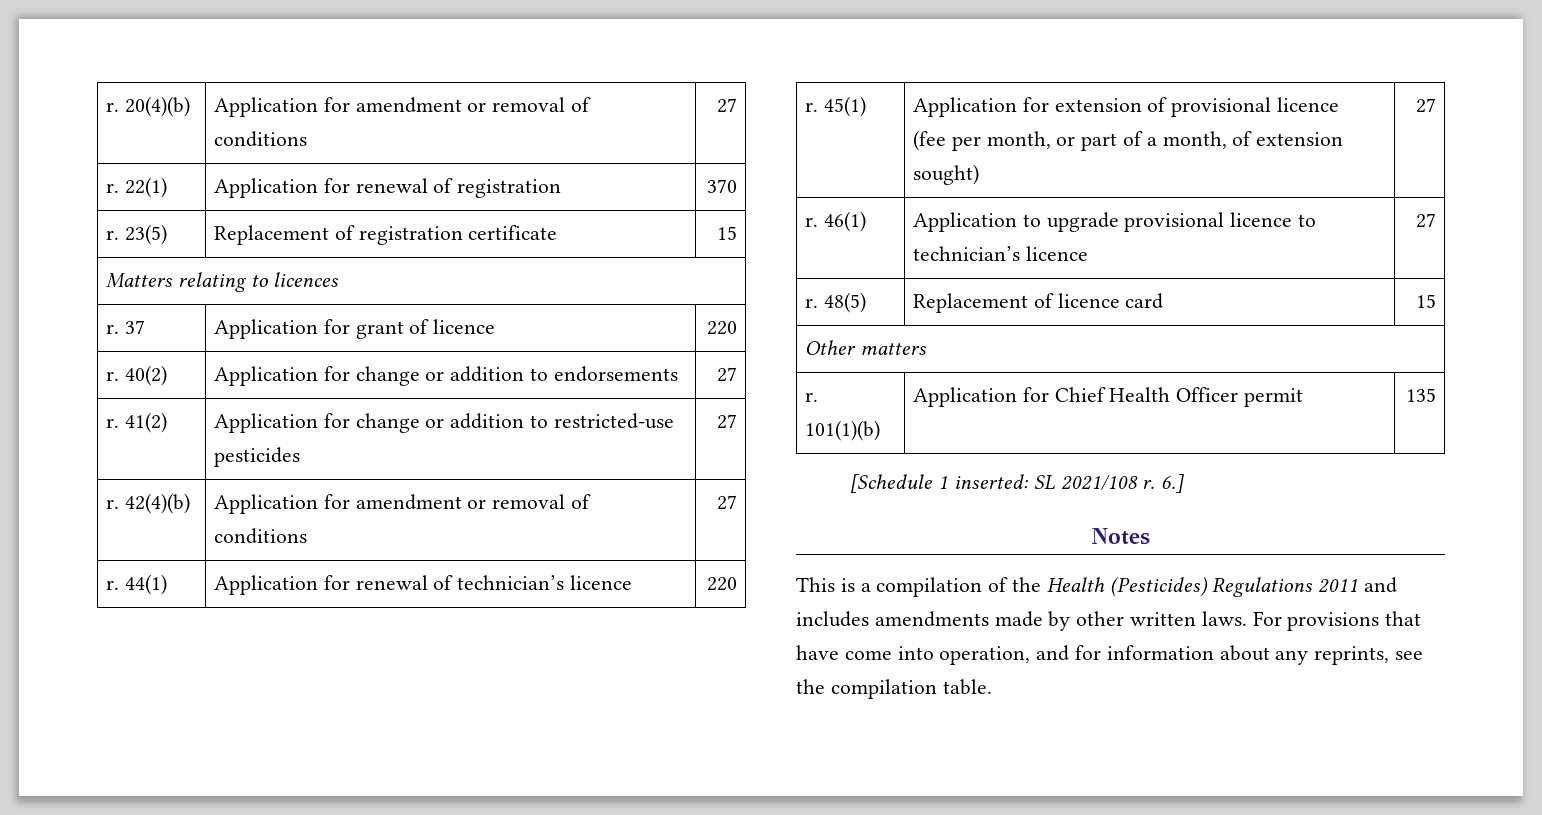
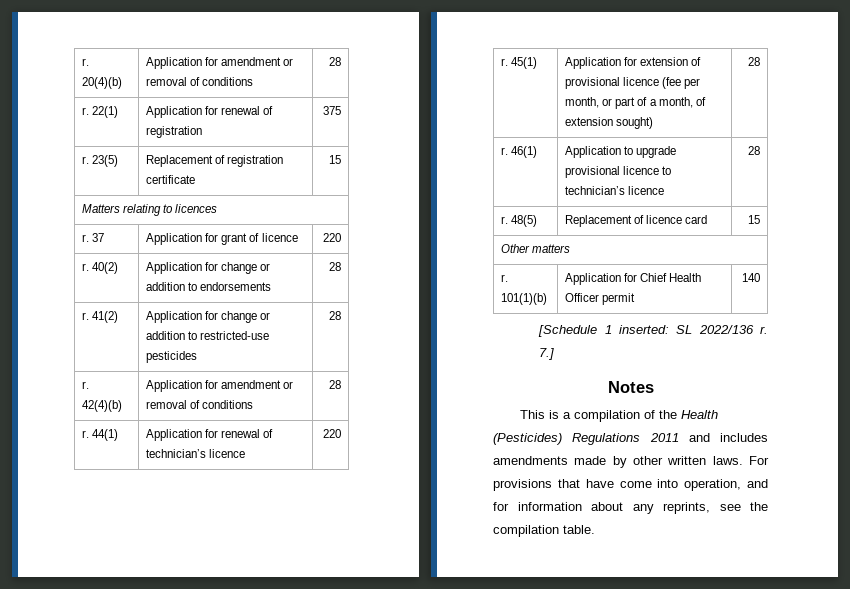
- r. 20(4)(b) | Application for amendment or removal of conditions | 27
+ r. 20(4)(b) | Application for amendment or removal of conditions | 28
- r. 22(1) | Application for renewal of registration | 370
+ r. 22(1) | Application for renewal of registration | 375
- r. 40(2) | Application for change or addition to endorsements | 27
+ r. 40(2) | Application for change or addition to endorsements | 28
- r. 41(2) | Application for change or addition to restricted-use pesticides | 27
+ r. 41(2) | Application for change or addition to restricted-use pesticides | 28
- r. 42(4)(b) | Application for amendment or removal of conditions | 27
+ r. 42(4)(b) | Application for amendment or removal of conditions | 28
- r. 45(1) | Application for extension of provisional licence
- (fee per month, or part of a month, of extension sought) | 27
+ r. 45(1) | Application for extension of provisional licence (fee per month, or part of a month, of extension sought) | 28
- r. 46(1) | Application to upgrade provisional licence to technician’s licence | 27
+ r. 46(1) | Application to upgrade provisional licence to technician’s licence | 28
- r. 101(1)(b) | Application for Chief Health Officer permit | 135
+ r. 101(1)(b) | Application for Chief Health Officer permit | 140
- [Schedule 1 inserted: SL 2021/108 r. 6.]
+ [Schedule 1 inserted: SL 2022/136 r. 7.]

